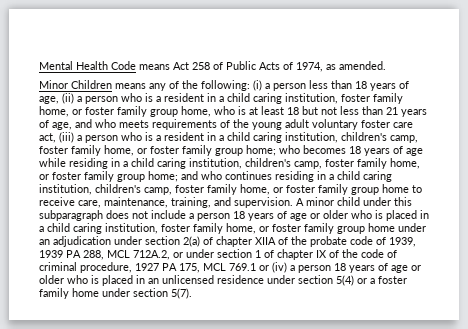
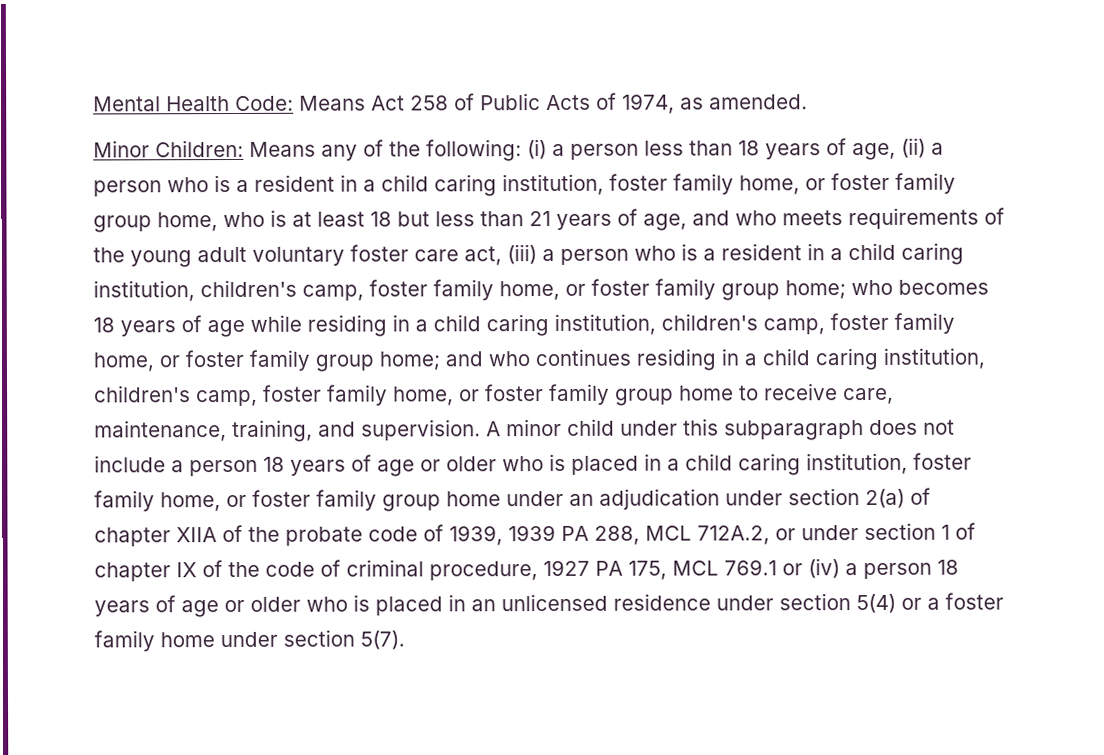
- Mental Health Code means Act 258 of Public Acts of 1974, as amended.
+ Mental Health Code: Means Act 258 of Public Acts of 1974, as amended.
- Minor Children means any of the following:
+ Minor Children: Means any of the following:
- (i) a person less than 18 years of age, (ii) a person who is a resident in a child caring institution, foster family home, or foster family group home, who is at least 18 but not less than 21 years of age, and who meets requirements of the young adult voluntary foster care act, (iii) a person who is a resident in a child caring institution, children's camp, foster family home, or foster family group home;
+ (i) a person less than 18 years of age, (ii) a person who is a resident in a child caring institution, foster family home, or foster family group home, who is at least 18 but less than 21 years of age, and who meets requirements of the young adult voluntary foster care act, (iii) a person who is a resident in a child caring institution, children's camp, foster family home, or foster family group home;

